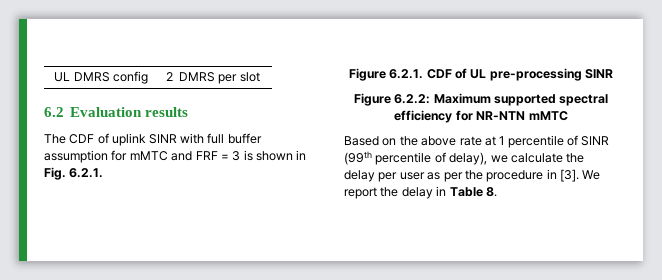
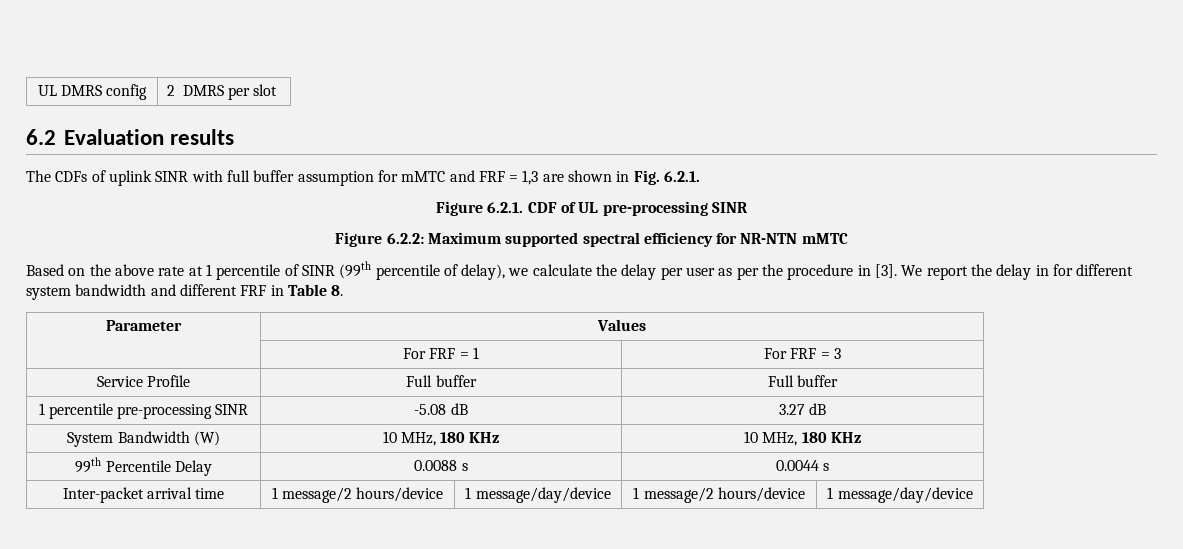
- The CDF of uplink SINR with full buffer assumption for mMTC and FRF = 3 is shown in Fig. 6.2.1.
+ The CDFs of uplink SINR with full buffer assumption for mMTC and FRF = 1,3 are shown in Fig. 6.2.1.
- We report the delay in Table 8.
+ We report the delay in for different system bandwidth and different FRF in Table 8.
+ Parameter | Values
+ | For FRF = 1 | For FRF = 3
+ Service Profile | Full buffer | Full buffer
+ 1 percentile pre-processing SINR | -5.08 dB | 3.27 dB
+ System Bandwidth (W) | 10 MHz, 180 KHz | 10 MHz, 180 KHz
+ 99th Percentile Delay | 0.0088 s | 0.0044 s
+ Inter-packet arrival time | 1 message/2 hours/device | 1 message/day/device | 1 message/2 hours/device | 1 message/day/device

